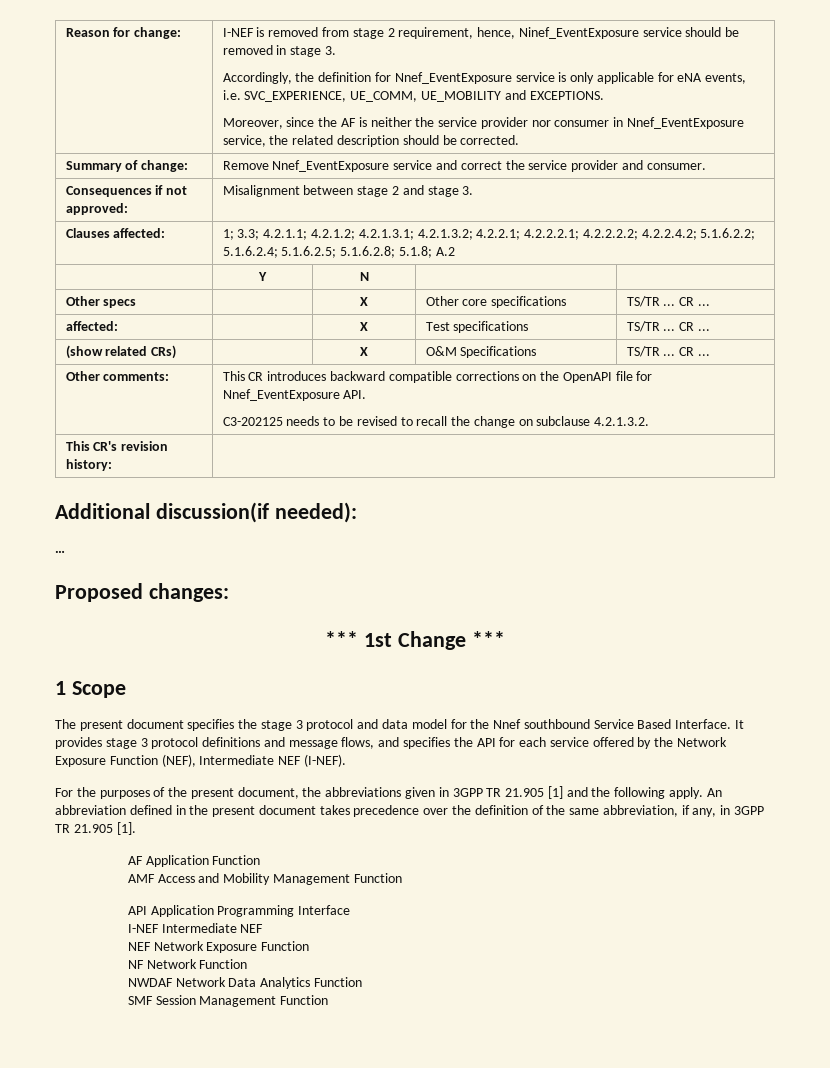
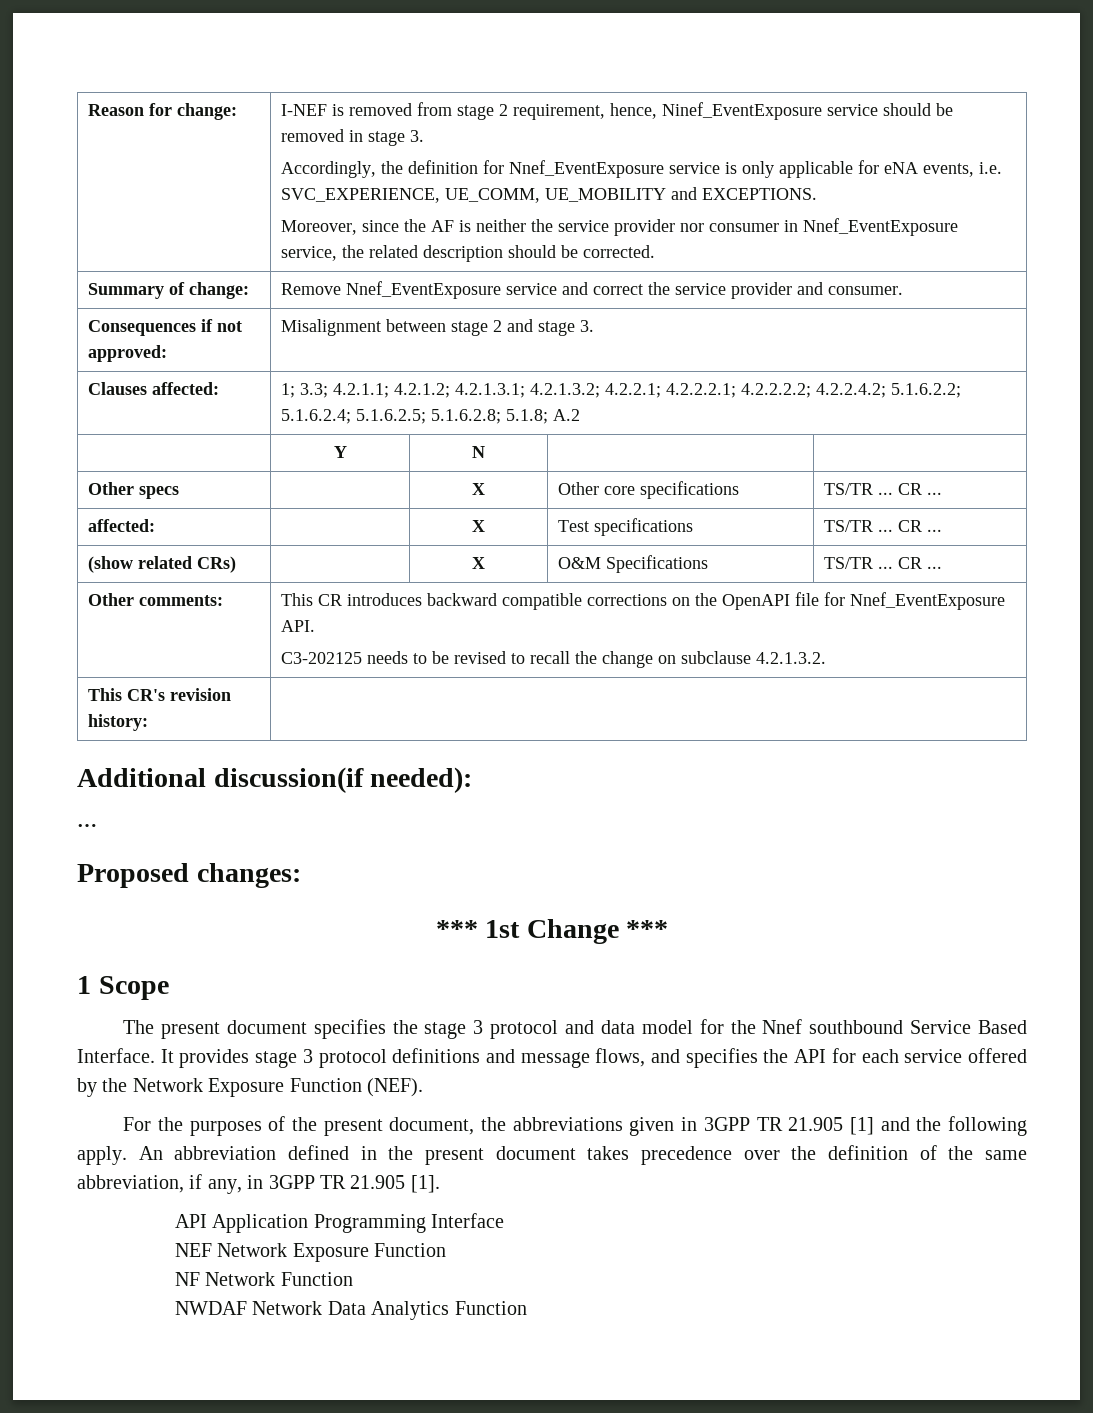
- It provides stage 3 protocol definitions and message flows, and specifies the API for each service offered by the Network Exposure Function (NEF), Intermediate NEF (I-NEF).
+ It provides stage 3 protocol definitions and message flows, and specifies the API for each service offered by the Network Exposure Function (NEF).
- AF Application Function
- AMF Access and Mobility Management Function
- I-NEF Intermediate NEF
- SMF Session Management Function

